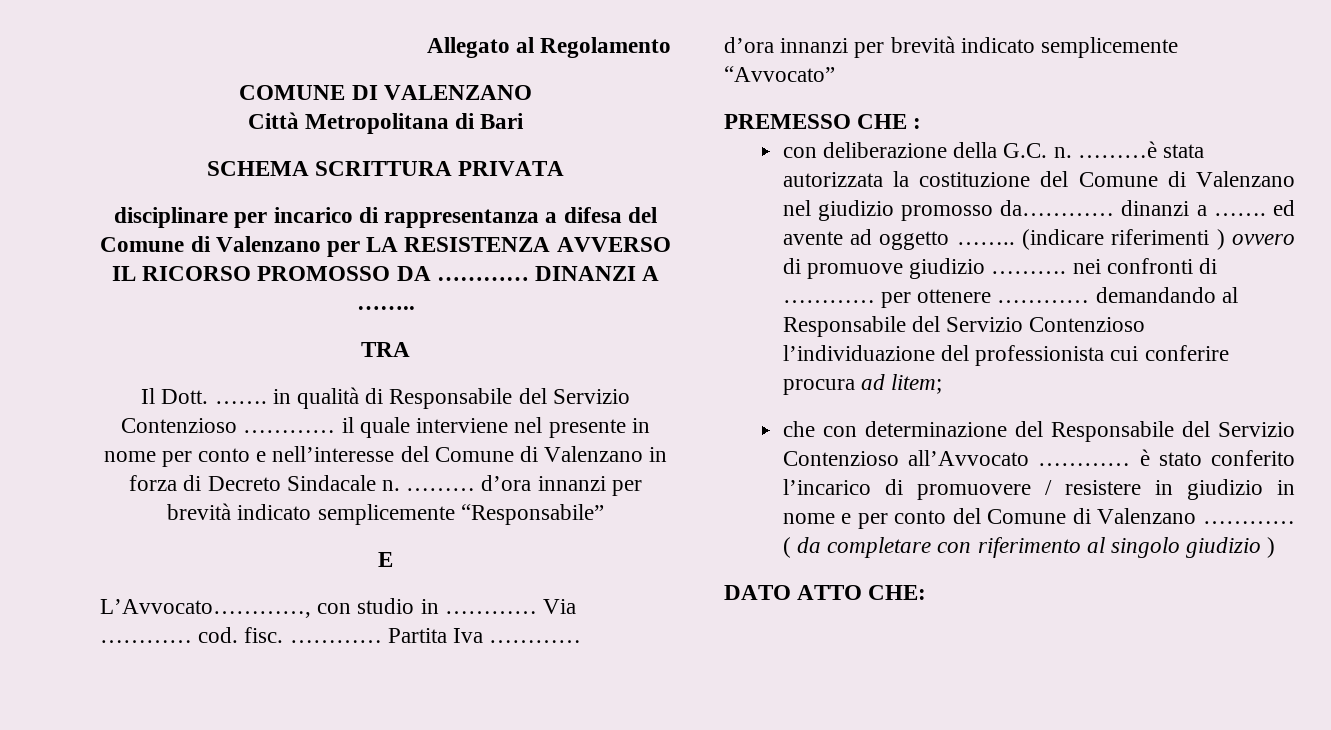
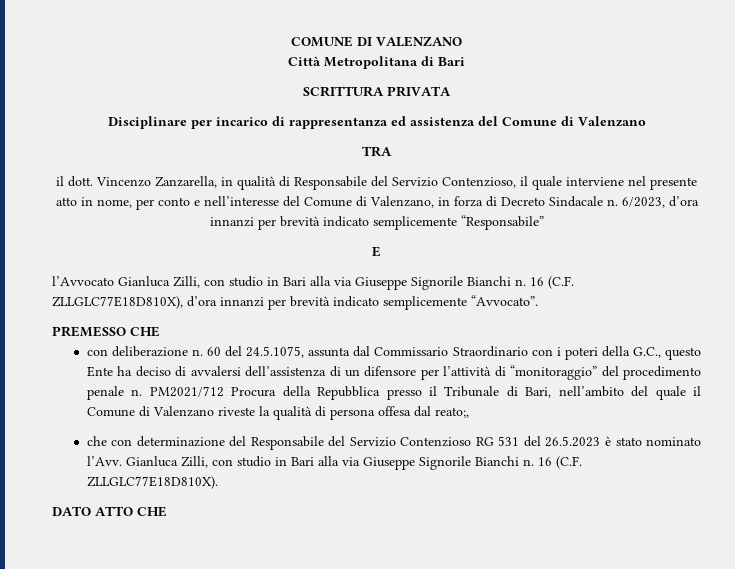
- Allegato al Regolamento
- SCHEMA SCRITTURA PRIVATA
+ SCRITTURA PRIVATA
- disciplinare per incarico di rappresentanza a difesa del Comune di Valenzano per LA RESISTENZA AVVERSO IL RICORSO PROMOSSO DA ………… DINANZI A ……..
+ Disciplinare per incarico di rappresentanza ed assistenza del Comune di Valenzano
  TRA
- Il Dott. ……. in qualità di Responsabile del Servizio Contenzioso ………… il quale interviene nel presente in nome per conto e nell’interesse del Comune di Valenzano in forza di Decreto Sindacale n.
+ il dott. Vincenzo Zanzarella, in qualità di Responsabile del Servizio Contenzioso, il quale interviene nel presente atto in nome, per conto e nell’interesse del Comune di Valenzano, in forza di Decreto Sindacale n.
- ……… d’ora innanzi per brevità indicato semplicemente “Responsabile”
+ 6/2023, d’ora innanzi per brevità indicato semplicemente “Responsabile”
- L’Avvocato…………, con studio in ………… Via ………… cod. fisc. ………… Partita Iva …………
- d’ora innanzi per brevità indicato semplicemente “Avvocato”
+ l’Avvocato Gianluca Zilli, con studio in Bari alla via Giuseppe Signorile Bianchi n. 16 (C.F. ZLLGLC77E18D810X), d’ora innanzi per brevità indicato semplicemente “Avvocato”.
- PREMESSO CHE :
+ PREMESSO CHE
- con deliberazione della G.C. n. ………è stata autorizzata la costituzione del Comune di Valenzano nel giudizio promosso da………… dinanzi a ……. ed avente ad oggetto …….. (indicare riferimenti ) ovvero di promuove giudizio ………. nei confronti di ………… per ottenere ………… demandando al Responsabile del Servizio Contenzioso l’individuazione del professionista cui conferire procura ad litem;
+ con deliberazione n. 60 del 24.5.1075, assunta dal Commissario Straordinario con i poteri della G.C., questo Ente ha deciso di avvalersi dell’assistenza di un difensore per l’attività di “monitoraggio” del procedimento penale n. PM2021/712 Procura della Repubblica presso il Tribunale di Bari, nell’ambito del quale il Comune di Valenzano riveste la qualità di persona offesa dal reato;,
- che con determinazione del Responsabile del Servizio Contenzioso all’Avvocato ………… è stato conferito l’incarico di promuovere / resistere in giudizio in nome e per conto del Comune di Valenzano ………… ( da completare con riferimento al singolo giudizio )
+ che con determinazione del Responsabile del Servizio Contenzioso RG 531 del 26.5.2023 è stato nominato l’Avv. Gianluca Zilli, con studio in Bari alla via Giuseppe Signorile Bianchi n. 16 (C.F. ZLLGLC77E18D810X).
- DATO ATTO CHE:
+ DATO ATTO CHE

